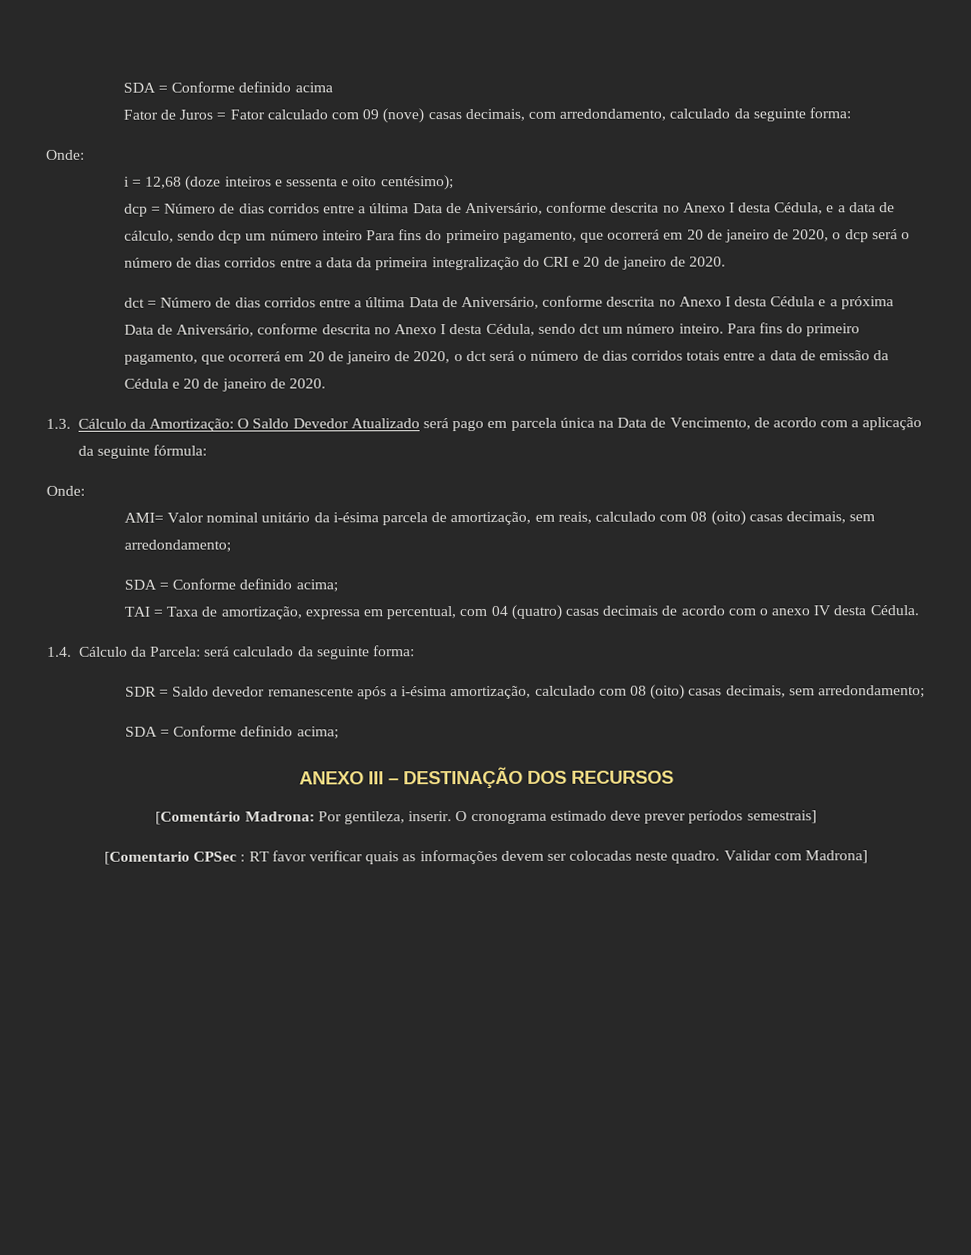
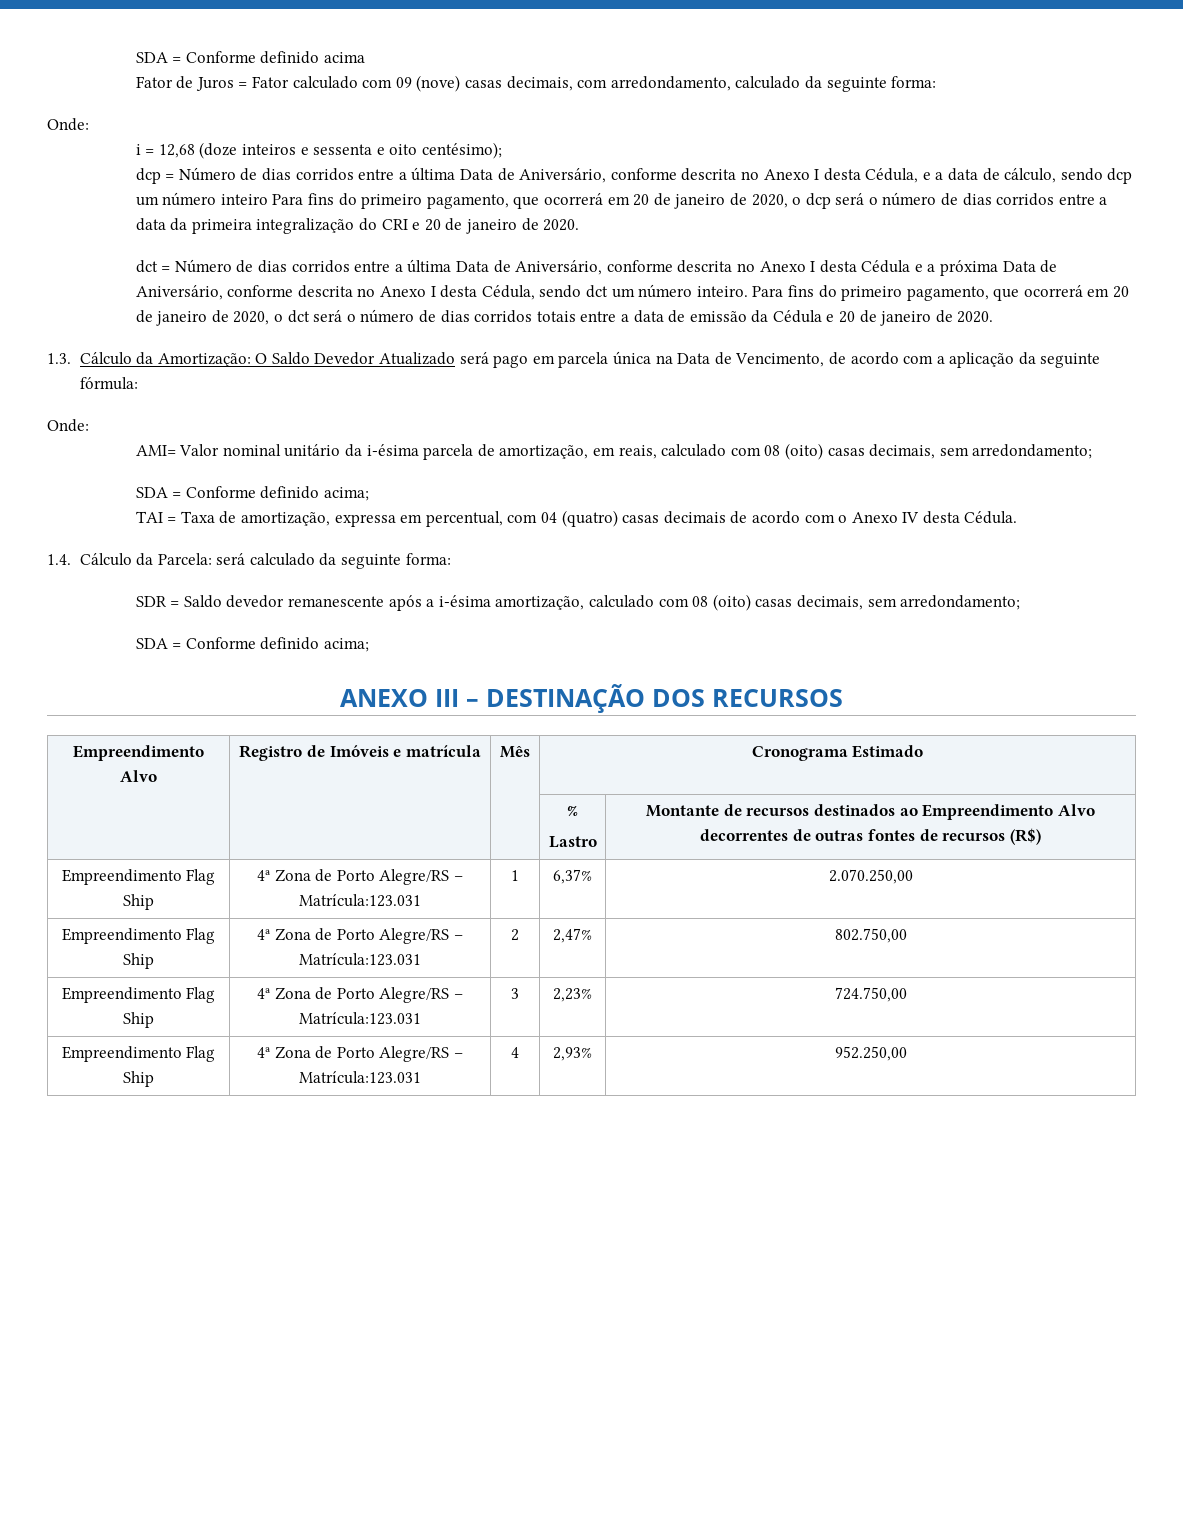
- TAI = Taxa de amortização, expressa em percentual, com 04 (quatro) casas decimais de acordo com o anexo IV desta Cédula.
+ TAI = Taxa de amortização, expressa em percentual, com 04 (quatro) casas decimais de acordo com o Anexo IV desta Cédula.
- [Comentário Madrona: Por gentileza, inserir. O cronograma estimado deve prever períodos semestrais]
- [Comentario CPSec : RT favor verificar quais as informações devem ser colocadas neste quadro. Validar com Madrona]
+ Empreendimento Alvo | Registro de Imóveis e matrícula | Mês | Cronograma Estimado
+ | | | %
+ Lastro | Montante de recursos destinados ao Empreendimento Alvo decorrentes de outras fontes de recursos (R$)
+ Empreendimento Flag Ship | 4ª Zona de Porto Alegre/RS – Matrícula:123.031 | 1 | 6,37% | 2.070.250,00
+ Empreendimento Flag Ship | 4ª Zona de Porto Alegre/RS – Matrícula:123.031 | 2 | 2,47% | 802.750,00
+ Empreendimento Flag Ship | 4ª Zona de Porto Alegre/RS – Matrícula:123.031 | 3 | 2,23% | 724.750,00
+ Empreendimento Flag Ship | 4ª Zona de Porto Alegre/RS – Matrícula:123.031 | 4 | 2,93% | 952.250,00

